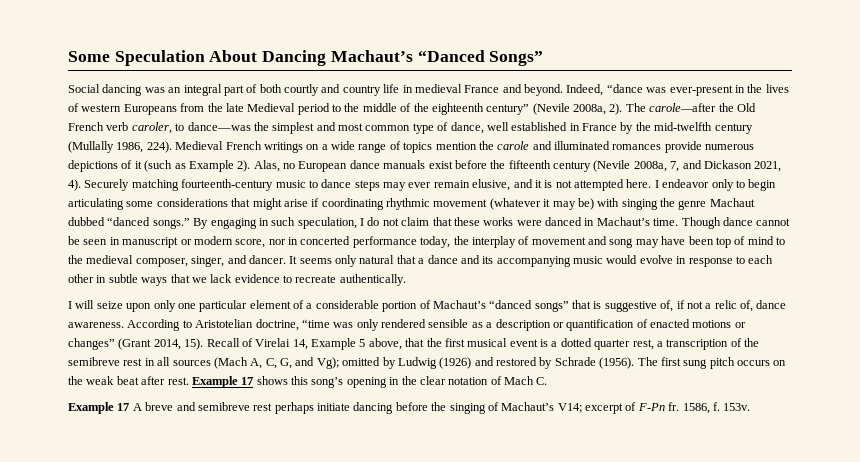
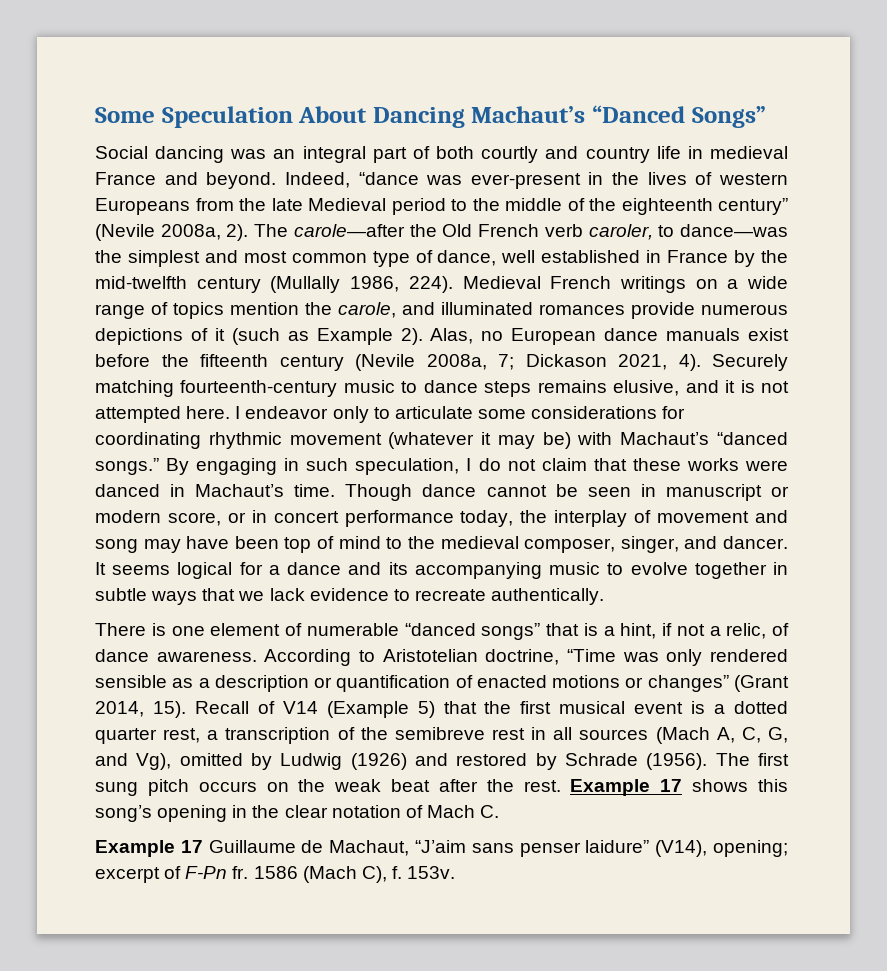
- Medieval French writings on a wide range of topics mention the carole and illuminated romances provide numerous depictions of it (such as Example 2).
+ Medieval French writings on a wide range of topics mention the carole, and illuminated romances provide numerous depictions of it (such as Example 2).
- Alas, no European dance manuals exist before the fifteenth century (Nevile 2008a, 7, and Dickason 2021, 4).
+ Alas, no European dance manuals exist before the fifteenth century (Nevile 2008a, 7; Dickason 2021, 4).
- Securely matching fourteenth-century music to dance steps may ever remain elusive, and it is not attempted here.
+ Securely matching fourteenth-century music to dance steps remains elusive, and it is not attempted here.
- I endeavor only to begin articulating some considerations that might arise if coordinating rhythmic movement (whatever it may be) with singing the genre Machaut dubbed “danced songs.”
+ I endeavor only to articulate some considerations for coordinating rhythmic movement (whatever it may be) with Machaut’s “danced songs.”
- Though dance cannot be seen in manuscript or modern score, nor in concerted performance today, the interplay of movement and song may have been top of mind to the medieval composer, singer, and dancer.
+ Though dance cannot be seen in manuscript or modern score, or in concert performance today, the interplay of movement and song may have been top of mind to the medieval composer, singer, and dancer.
- It seems only natural that a dance and its accompanying music would evolve in response to each other in subtle ways that we lack evidence to recreate authentically.
+ It seems logical for a dance and its accompanying music to evolve together in subtle ways that we lack evidence to recreate authentically.
- I will seize upon only one particular element of a considerable portion of Machaut’s “danced songs” that is suggestive of, if not a relic of, dance awareness.
+ There is one element of numerable “danced songs” that is a hint, if not a relic, of dance awareness.
- According to Aristotelian doctrine, “time was only rendered sensible as a description or quantification of enacted motions or changes” (Grant 2014, 15).
+ According to Aristotelian doctrine, “Time was only rendered sensible as a description or quantification of enacted motions or changes” (Grant 2014, 15).
- Recall of Virelai 14, Example 5 above, that the first musical event is a dotted quarter rest, a transcription of the semibreve rest in all sources (Mach A, C, G, and Vg); omitted by Ludwig (1926) and restored by Schrade (1956).
+ Recall of V14 (Example 5) that the first musical event is a dotted quarter rest, a transcription of the semibreve rest in all sources (Mach A, C, G, and Vg), omitted by Ludwig (1926) and restored by Schrade (1956).
- The first sung pitch occurs on the weak beat after rest.
+ The first sung pitch occurs on the weak beat after the rest.
- Example 17 A breve and semibreve rest perhaps initiate dancing before the singing of Machaut’s V14; excerpt of F-Pn fr.
+ Example 17 Guillaume de Machaut, “J’aim sans penser laidure” (V14), opening; excerpt of F-Pn fr.
- 1586, f.
+ 1586 (Mach C), f.

